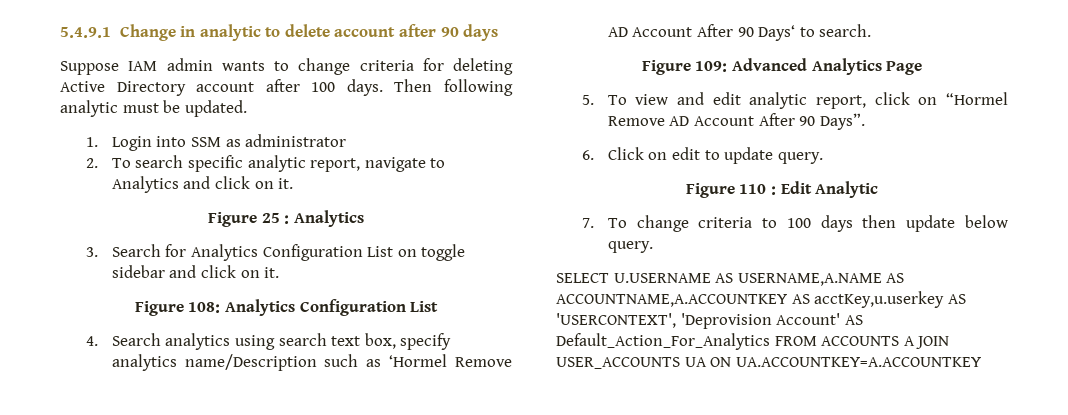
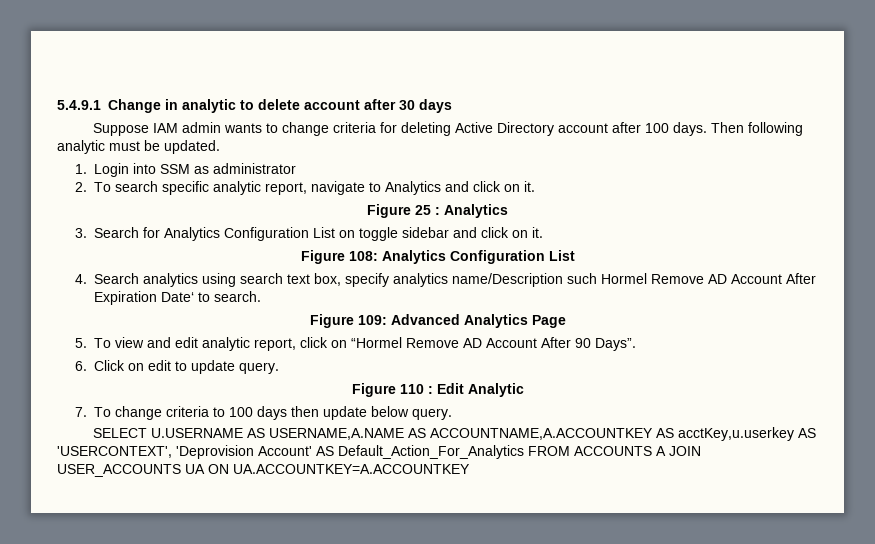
- 5.4.9.1 Change in analytic to delete account after 90 days
+ 5.4.9.1 Change in analytic to delete account after 30 days
- 4. Search analytics using search text box, specify analytics name/Description such as ‘Hormel Remove AD Account After 90 Days‘ to search.
+ 4. Search analytics using search text box, specify analytics name/Description such Hormel Remove AD Account After Expiration Date‘ to search.

